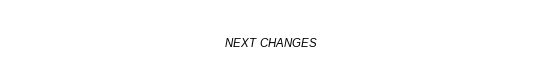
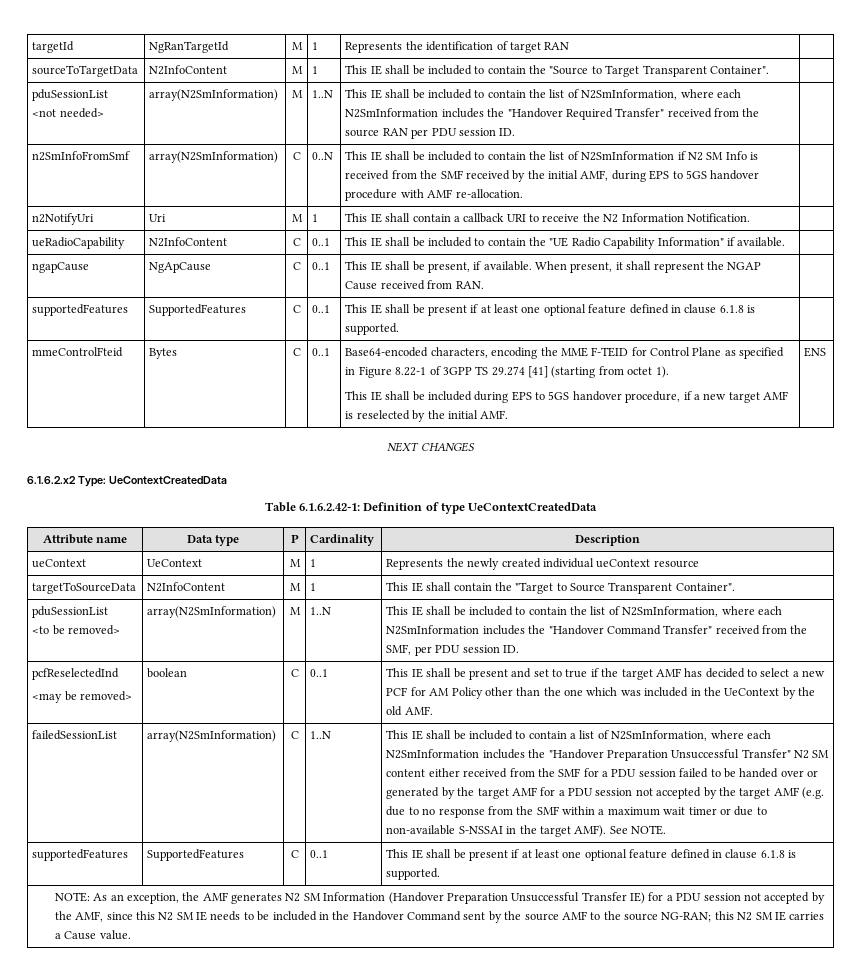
+ targetId | NgRanTargetId | M | 1 | Represents the identification of target RAN |
+ sourceToTargetData | N2InfoContent | M | 1 | This IE shall be included to contain the "Source to Target Transparent Container". |
+ pduSessionList
+ <not needed> | array(N2SmInformation) | M | 1..N | This IE shall be included to contain the list of N2SmInformation, where each N2SmInformation includes the "Handover Required Transfer" received from the source RAN per PDU session ID. |
+ n2SmInfoFromSmf | array(N2SmInformation) | C | 0..N | This IE shall be included to contain the list of N2SmInformation if N2 SM Info is received from the SMF received by the initial AMF, during EPS to 5GS handover procedure with AMF re-allocation. |
+ n2NotifyUri | Uri | M | 1 | This IE shall contain a callback URI to receive the N2 Information Notification. |
+ ueRadioCapability | N2InfoContent | C | 0..1 | This IE shall be included to contain the "UE Radio Capability Information" if available. |
+ ngapCause | NgApCause | C | 0..1 | This IE shall be present, if available. When present, it shall represent the NGAP Cause received from RAN. |
+ supportedFeatures | SupportedFeatures | C | 0..1 | This IE shall be present if at least one optional feature defined in clause 6.1.8 is supported. |
+ mmeControlFteid | Bytes | C | 0..1 | Base64-encoded characters, encoding the MME F-TEID for Control Plane as specified in Figure 8.22-1 of 3GPP TS 29.274 [41] (starting from octet 1).
+ This IE shall be included during EPS to 5GS handover procedure, if a new target AMF is reselected by the initial AMF. | ENS
  NEXT CHANGES
+ 6.1.6.2.x2 Type: UeContextCreatedData
+ Table 6.1.6.2.42-1: Definition of type UeContextCreatedData
+ Attribute name | Data type | P | Cardinality | Description
+ ueContext | UeContext | M | 1 | Represents the newly created individual ueContext resource
+ targetToSourceData | N2InfoContent | M | 1 | This IE shall contain the "Target to Source Transparent Container".
+ pduSessionList
+ <to be removed> | array(N2SmInformation) | M | 1..N | This IE shall be included to contain the list of N2SmInformation, where each N2SmInformation includes the "Handover Command Transfer" received from the SMF, per PDU session ID.
+ pcfReselectedInd
+ <may be removed> | boolean | C | 0..1 | This IE shall be present and set to true if the target AMF has decided to select a new PCF for AM Policy other than the one which was included in the UeContext by the old AMF.
+ failedSessionList | array(N2SmInformation) | C | 1..N | This IE shall be included to contain a list of N2SmInformation, where each N2SmInformation includes the "Handover Preparation Unsuccessful Transfer" N2 SM content either received from the SMF for a PDU session failed to be handed over or generated by the target AMF for a PDU session not accepted by the target AMF (e.g. due to no response from the SMF within a maximum wait timer or due to non-available S-NSSAI in the target AMF). See NOTE.
+ supportedFeatures | SupportedFeatures | C | 0..1 | This IE shall be present if at least one optional feature defined in clause 6.1.8 is supported.
+ NOTE: As an exception, the AMF generates N2 SM Information (Handover Preparation Unsuccessful Transfer IE) for a PDU session not accepted by the AMF, since this N2 SM IE needs to be included in the Handover Command sent by the source AMF to the source NG-RAN; this N2 SM IE carries a Cause value.

